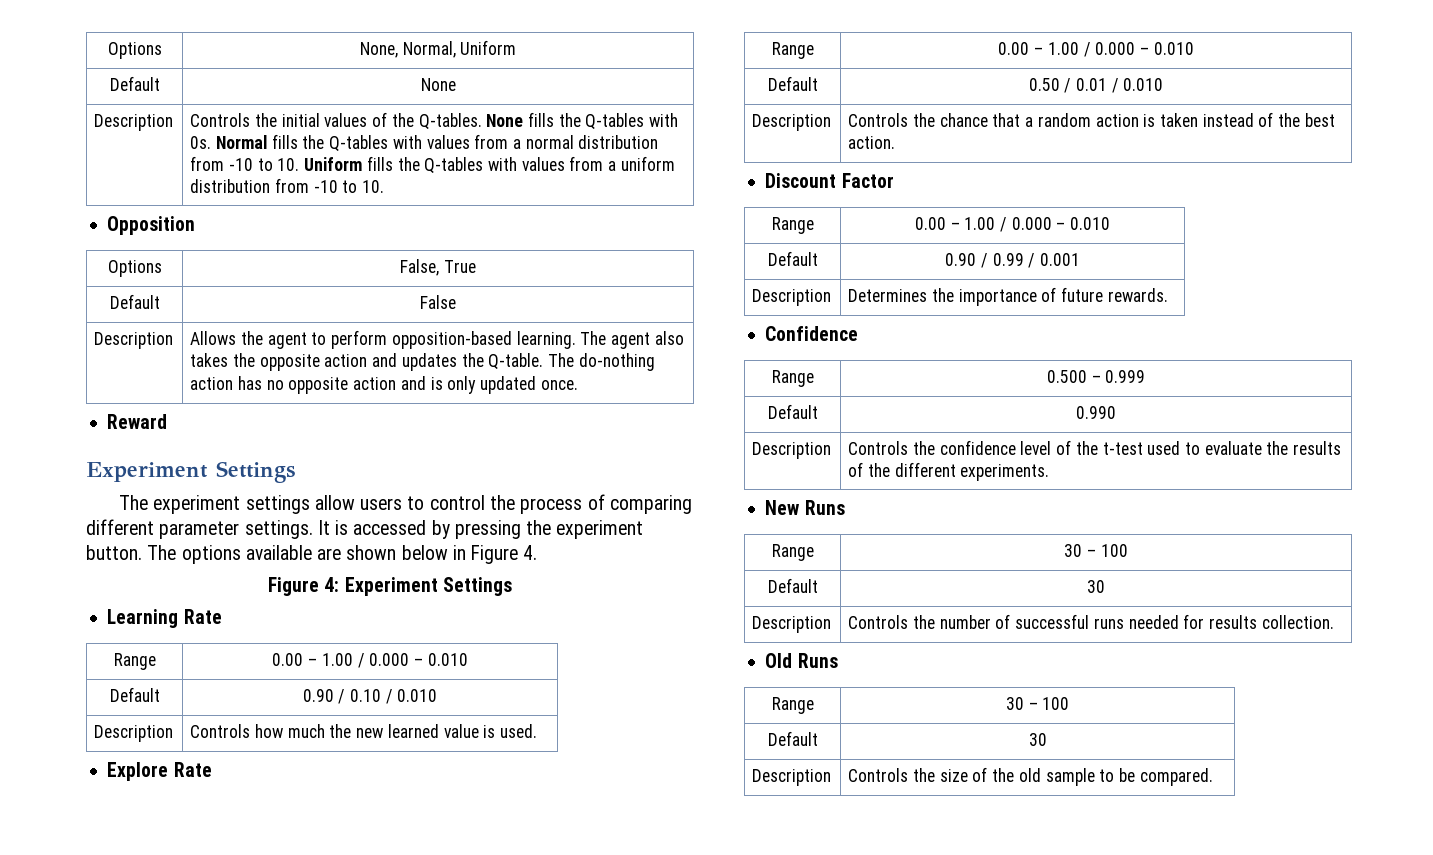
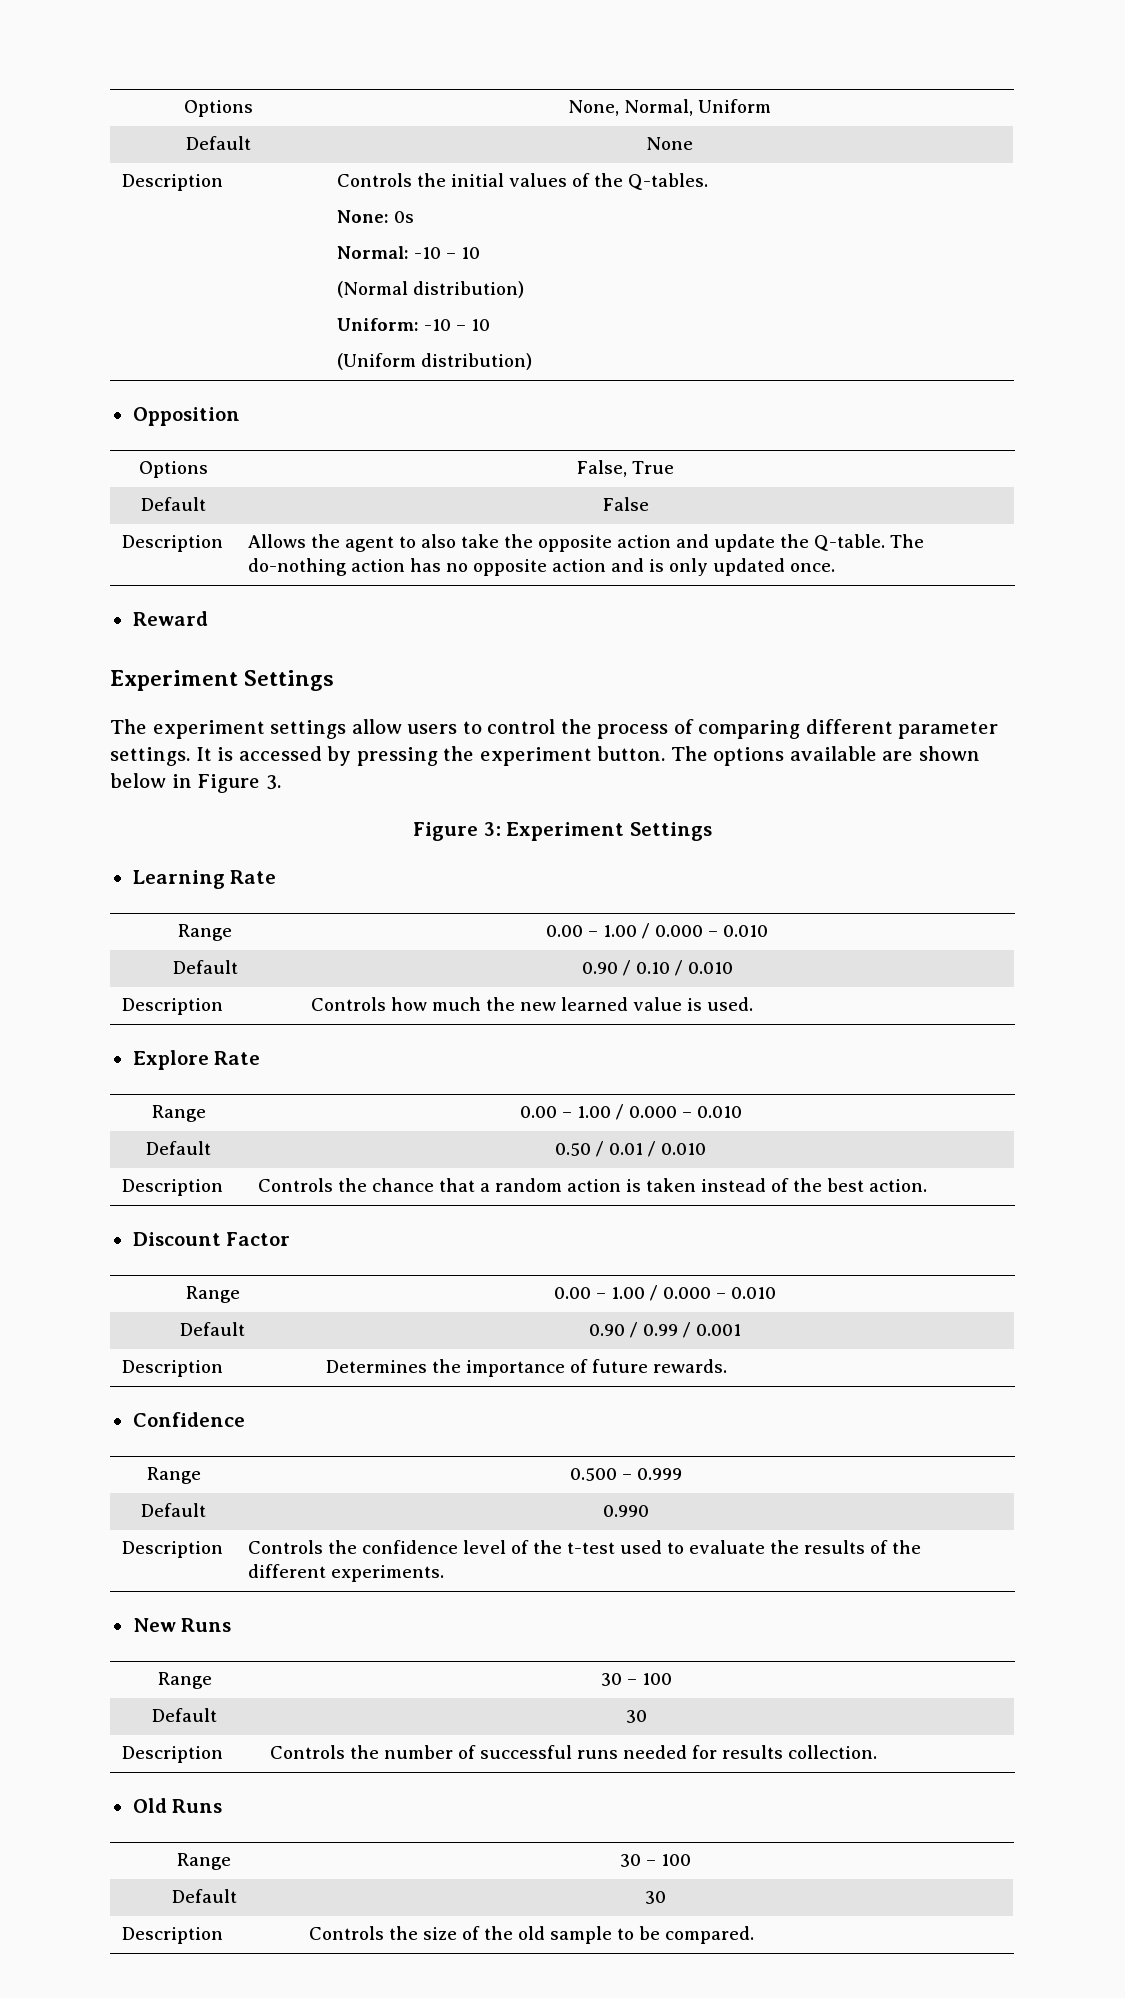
- Controls the initial values of the Q-tables. None fills the Q-tables with 0s. Normal fills the Q-tables with values from a normal distribution from -10 to 10. Uniform fills the Q-tables with values from a uniform distribution from -10 to 10.
+ Controls the initial values of the Q-tables.
+ None: 0s
+ Normal: -10 – 10
+ (Normal distribution)
+ Uniform: -10 – 10
+ (Uniform distribution)
- Description | Allows the agent to perform opposition-based learning. The agent also takes the opposite action and updates the Q-table. The do-nothing action has no opposite action and is only updated once.
+ Description | Allows the agent to also take the opposite action and update the Q-table. The do-nothing action has no opposite action and is only updated once.
- The options available are shown below in Figure 4.
- Figure 4: Experiment Settings
+ The options available are shown below in Figure 3.
+ Figure 3: Experiment Settings

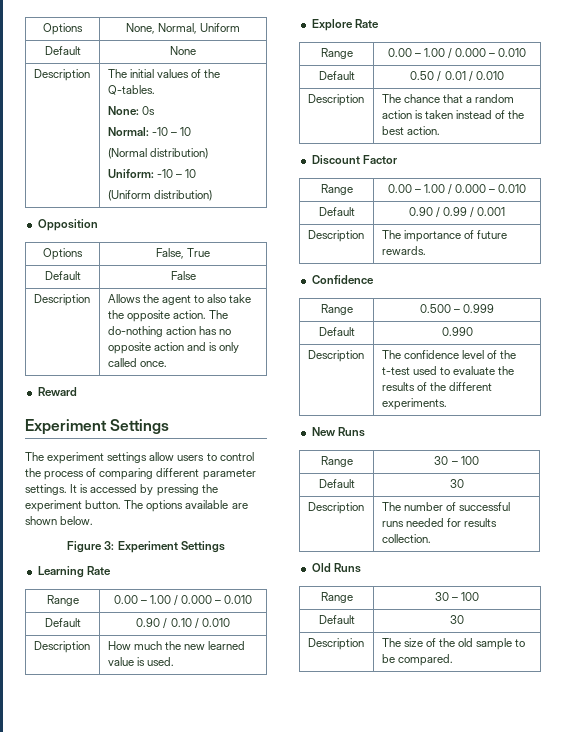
- Description | Controls the initial values of the Q-tables.
+ Description | The initial values of the Q-tables.
- Description | Allows the agent to also take the opposite action and update the Q-table. The do-nothing action has no opposite action and is only updated once.
+ Description | Allows the agent to also take the opposite action. The do-nothing action has no opposite action and is only called once.
- The options available are shown below in Figure 3.
+ The options available are shown below.
- Description | Controls how much the new learned value is used.
+ Description | How much the new learned value is used.
- Description | Controls the chance that a random action is taken instead of the best action.
+ Description | The chance that a random action is taken instead of the best action.
- Description | Determines the importance of future rewards.
+ Description | The importance of future rewards.
- Description | Controls the confidence level of the t-test used to evaluate the results of the different experiments.
+ Description | The confidence level of the t-test used to evaluate the results of the different experiments.
- Description | Controls the number of successful runs needed for results collection.
+ Description | The number of successful runs needed for results collection.
- Description | Controls the size of the old sample to be compared.
+ Description | The size of the old sample to be compared.

